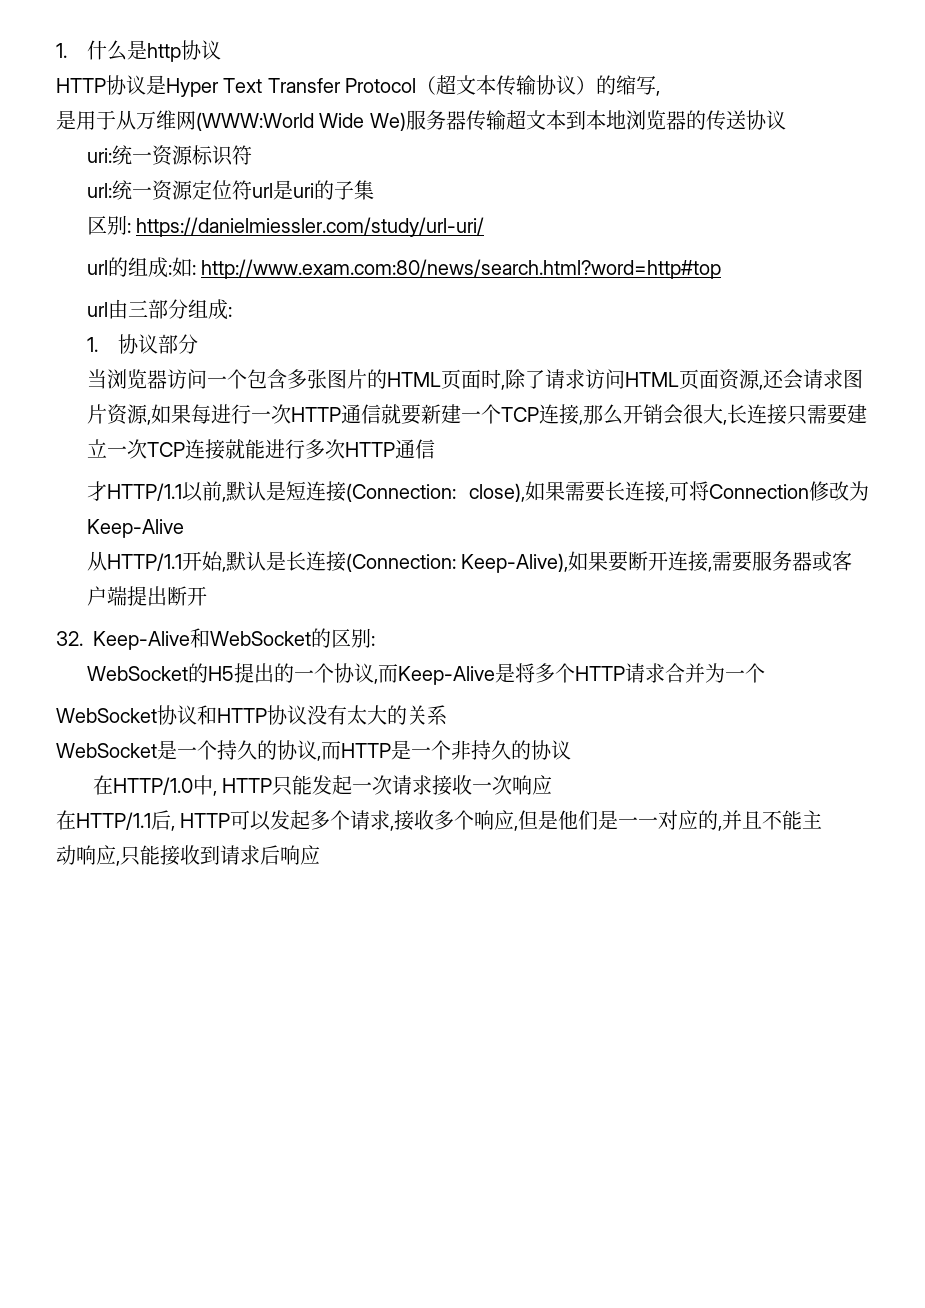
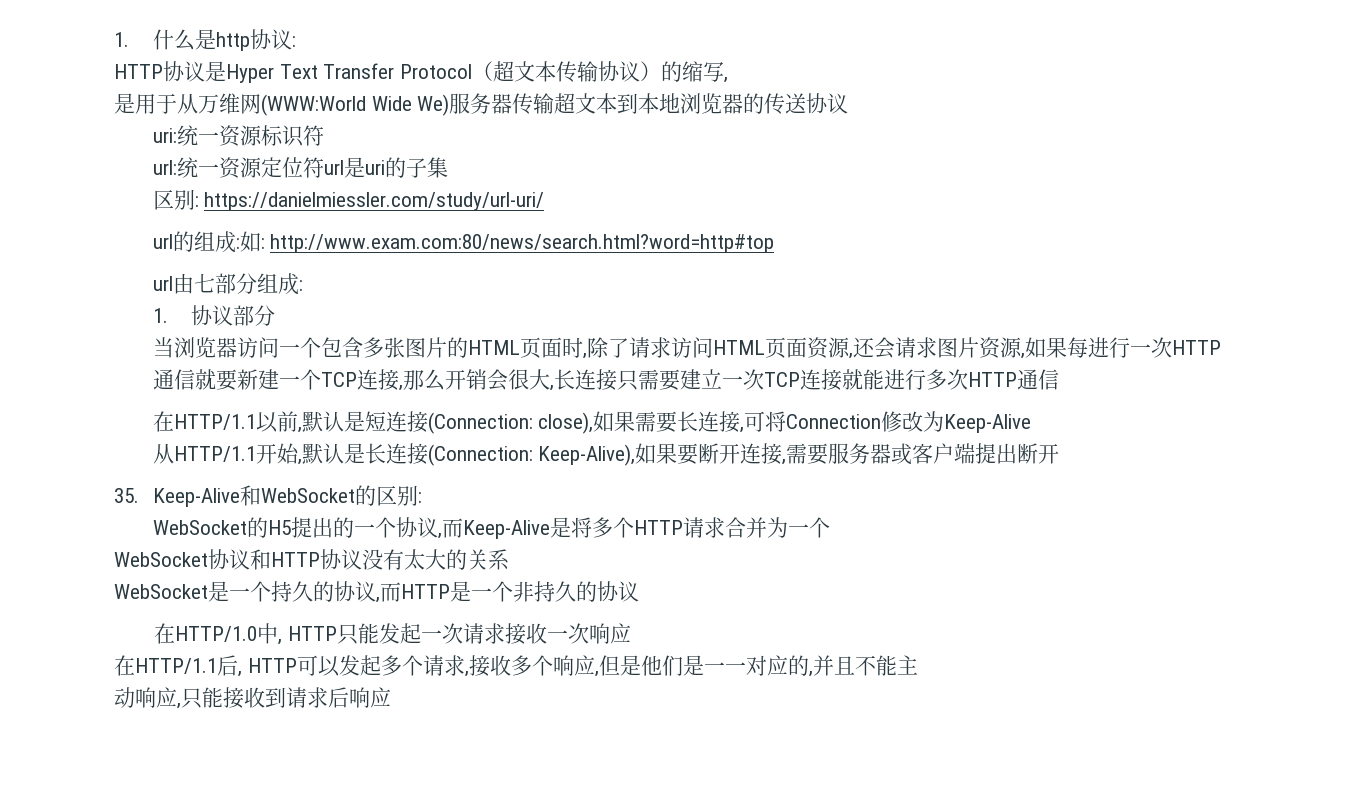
- 1.什么是http协议
+ 1.什么是http协议:
- url由三部分组成:
+ url由七部分组成:
- 才HTTP/1.1以前,默认是短连接(Connection: close),如果需要长连接,可将Connection修改为Keep-Alive
+ 在HTTP/1.1以前,默认是短连接(Connection: close),如果需要长连接,可将Connection修改为Keep-Alive
- 32. Keep-Alive和WebSocket的区别:
+ 35. Keep-Alive和WebSocket的区别:

